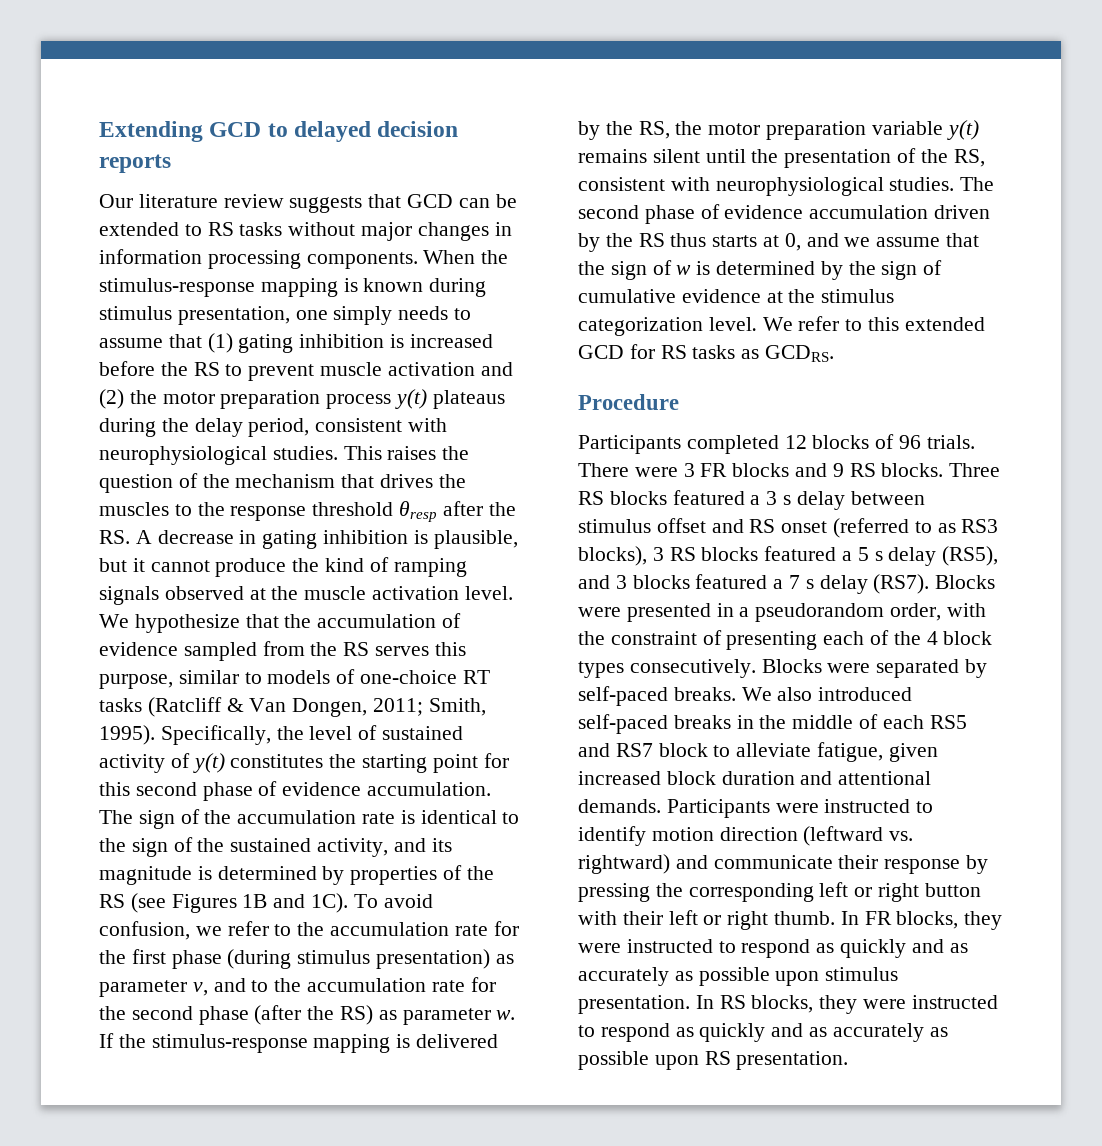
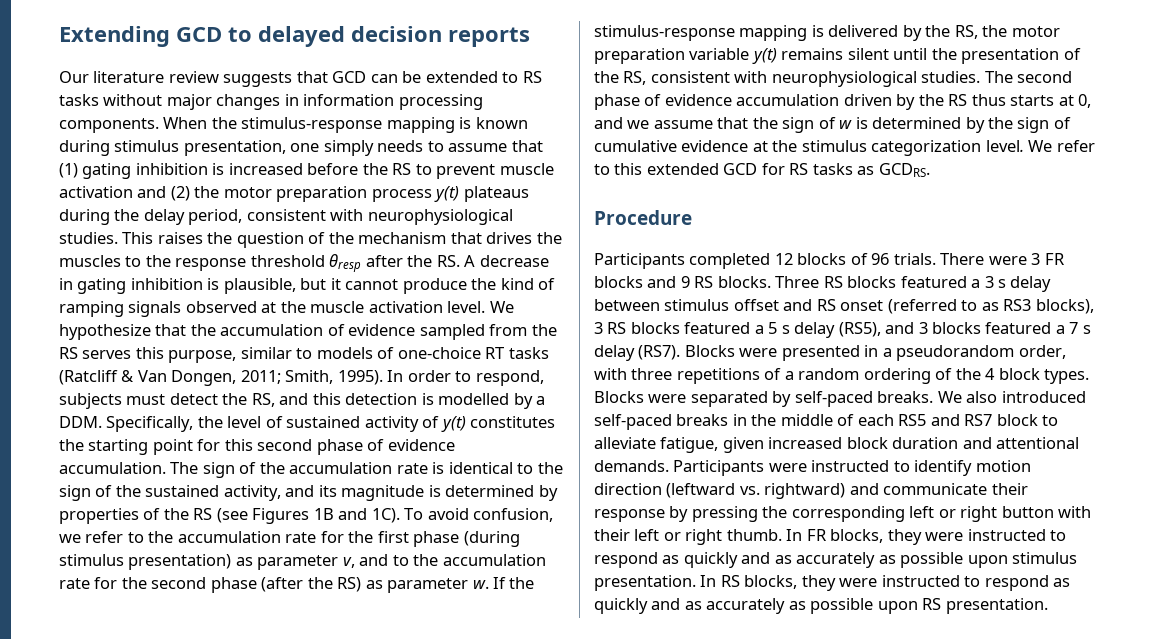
- Specifically, the level of sustained activity of y(t) constitutes the starting point for this second phase of evidence accumulation.
+ In order to respond, subjects must detect the RS, and this detection is modelled by a DDM. Specifically, the level of sustained activity of y(t) constitutes the starting point for this second phase of evidence accumulation.
- Blocks were presented in a pseudorandom order, with the constraint of presenting each of the 4 block types consecutively.
+ Blocks were presented in a pseudorandom order, with three repetitions of a random ordering of the 4 block types.

